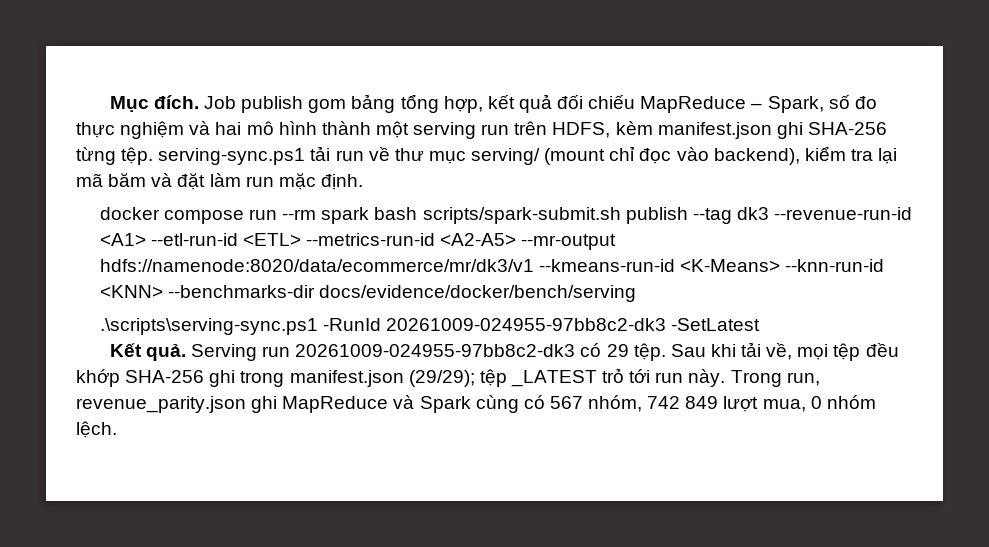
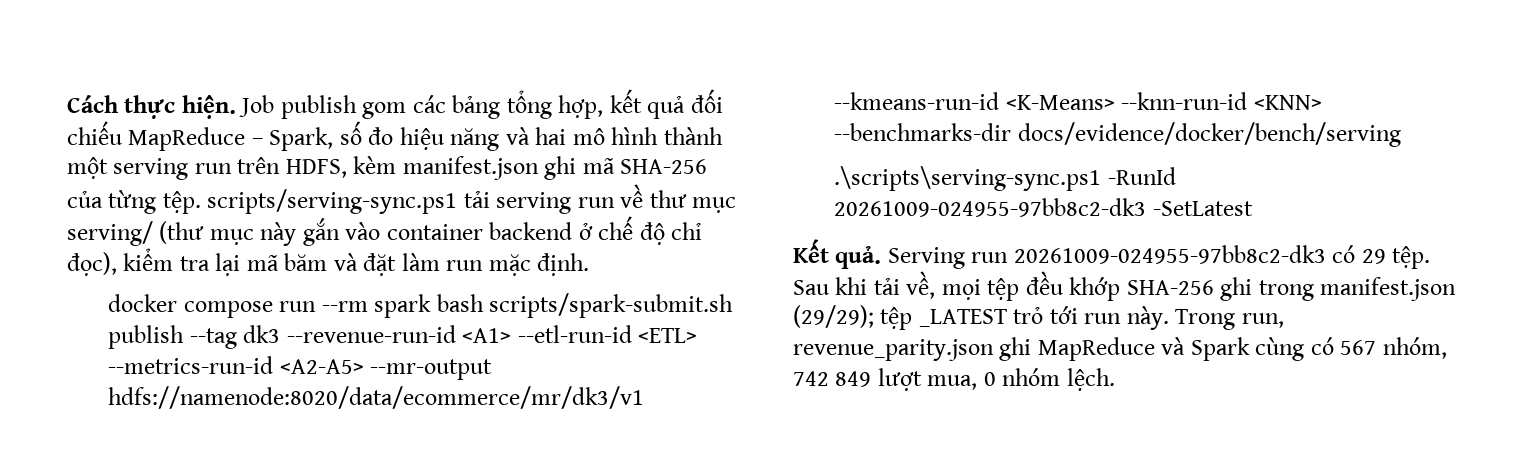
- Mục đích.
+ Cách thực hiện.
- Job publish gom bảng tổng hợp, kết quả đối chiếu MapReduce – Spark, số đo thực nghiệm và hai mô hình thành một serving run trên HDFS, kèm manifest.json ghi SHA-256 từng tệp. serving-sync.ps1 tải run về thư mục serving/ (mount chỉ đọc vào backend), kiểm tra lại mã băm và đặt làm run mặc định.
+ Job publish gom các bảng tổng hợp, kết quả đối chiếu MapReduce – Spark, số đo hiệu năng và hai mô hình thành một serving run trên HDFS, kèm manifest.json ghi mã SHA-256 của từng tệp. scripts/serving-sync.ps1 tải serving run về thư mục serving/ (thư mục này gắn vào container backend ở chế độ chỉ đọc), kiểm tra lại mã băm và đặt làm run mặc định.

